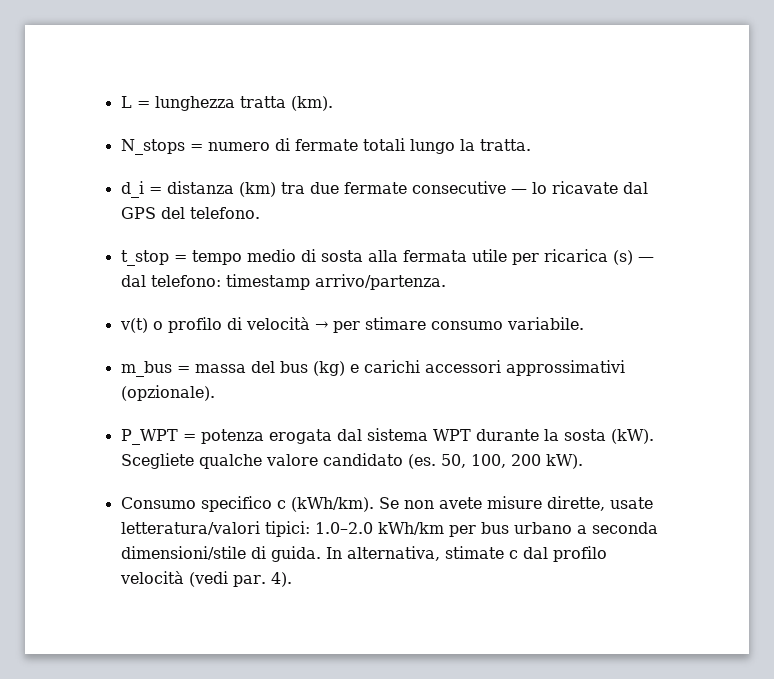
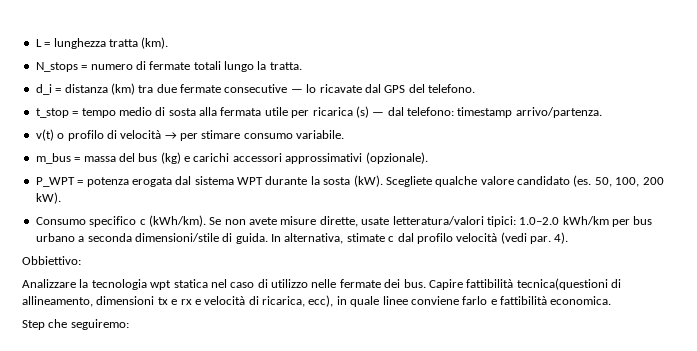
+ Obbiettivo:
+ Analizzare la tecnologia wpt statica nel caso di utilizzo nelle fermate dei bus. Capire fattibilità tecnica(questioni di allineamento, dimensioni tx e rx e velocità di ricarica, ecc), in quale linee conviene farlo e fattibilità economica.
+ Step che seguiremo:

